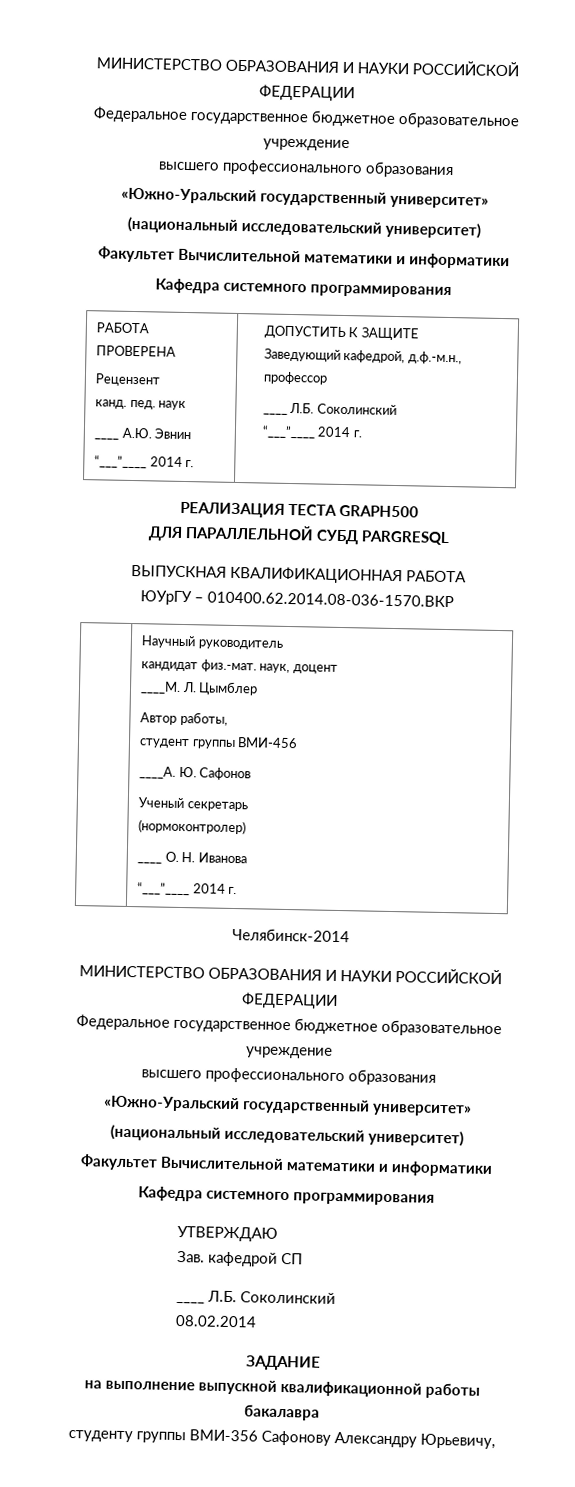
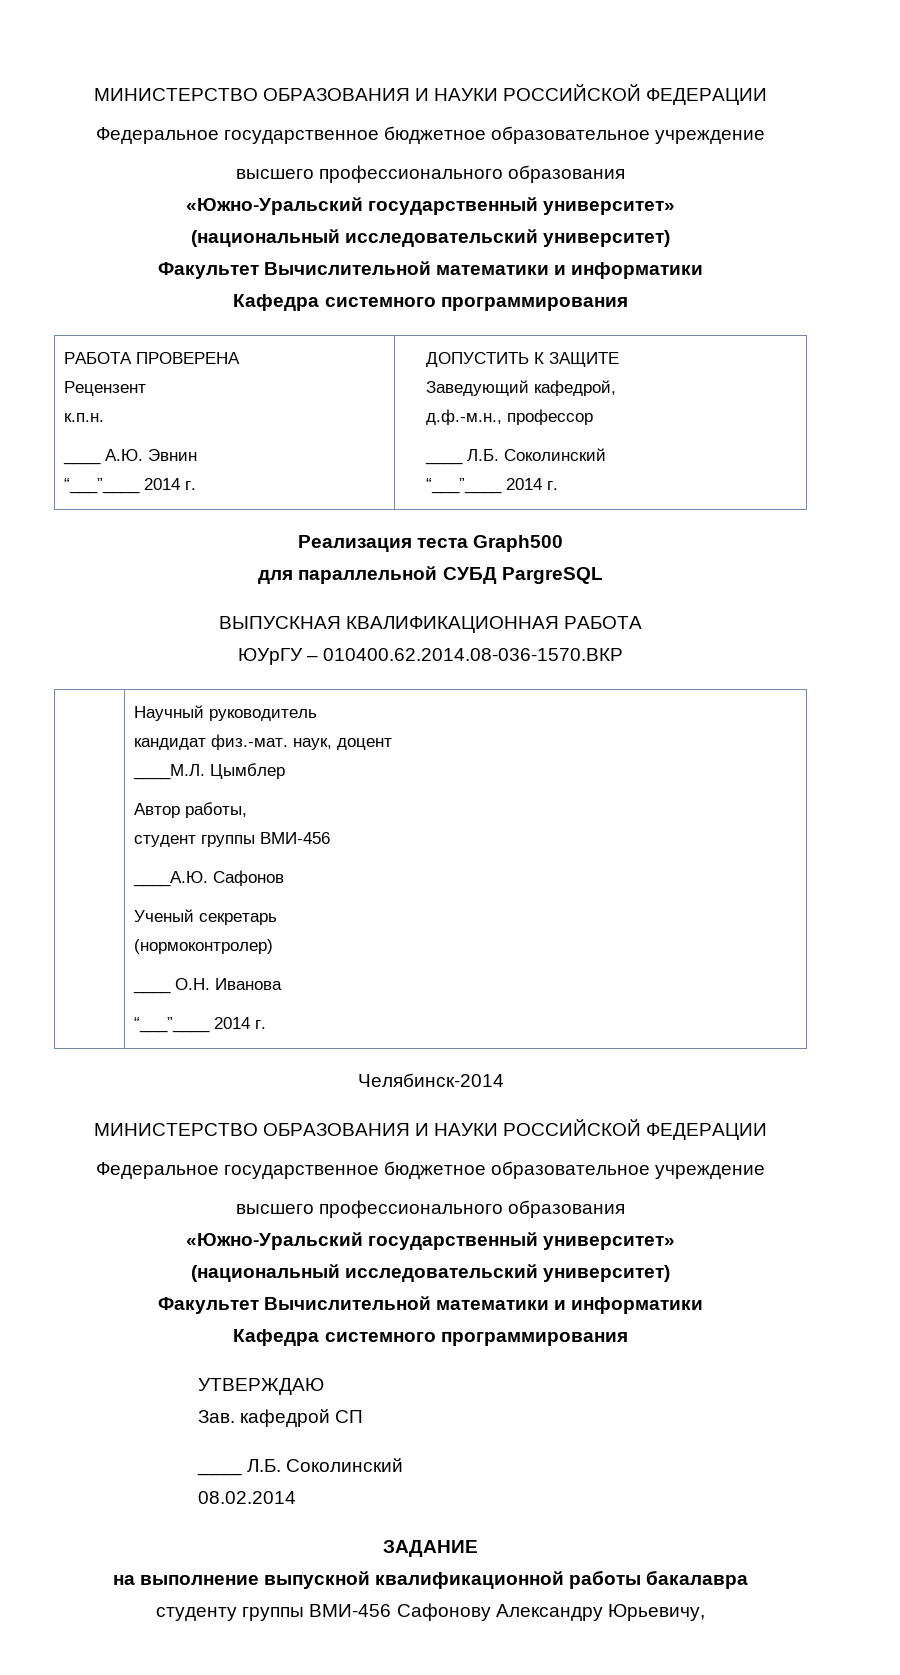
  РАБОТА ПРОВЕРЕНА
  Рецензент
- канд. пед. наук
+ к.п.н.
  ____ А.Ю. Эвнин
  “___”____ 2014 г. | ДОПУСТИТЬ К ЗАЩИТЕ
- Заведующий кафедрой, д.ф.-м.н., профессор
+ Заведующий кафедрой,
+ д.ф.-м.н., профессор
- РЕАЛИЗАЦИЯ ТЕСТА GRAPH500
- ДЛЯ ПАРАЛЛЕЛЬНОЙ СУБД PARGRESQL
+ Реализация теста Graph500
+ для параллельной СУБД PargreSQL
  | Научный руководитель
  кандидат физ.-мат. наук, доцент
- ____М. Л. Цымблер
+ ____М.Л. Цымблер
  Автор работы,
  студент группы ВМИ-456
- ____А. Ю. Сафонов
+ ____А.Ю. Сафонов
  Ученый секретарь
  (нормоконтролер)
- ____ О. Н. Иванова
+ ____ О.Н. Иванова
- студенту группы ВМИ-356 Сафонову Александру Юрьевичу,
+ студенту группы ВМИ-456 Сафонову Александру Юрьевичу,

